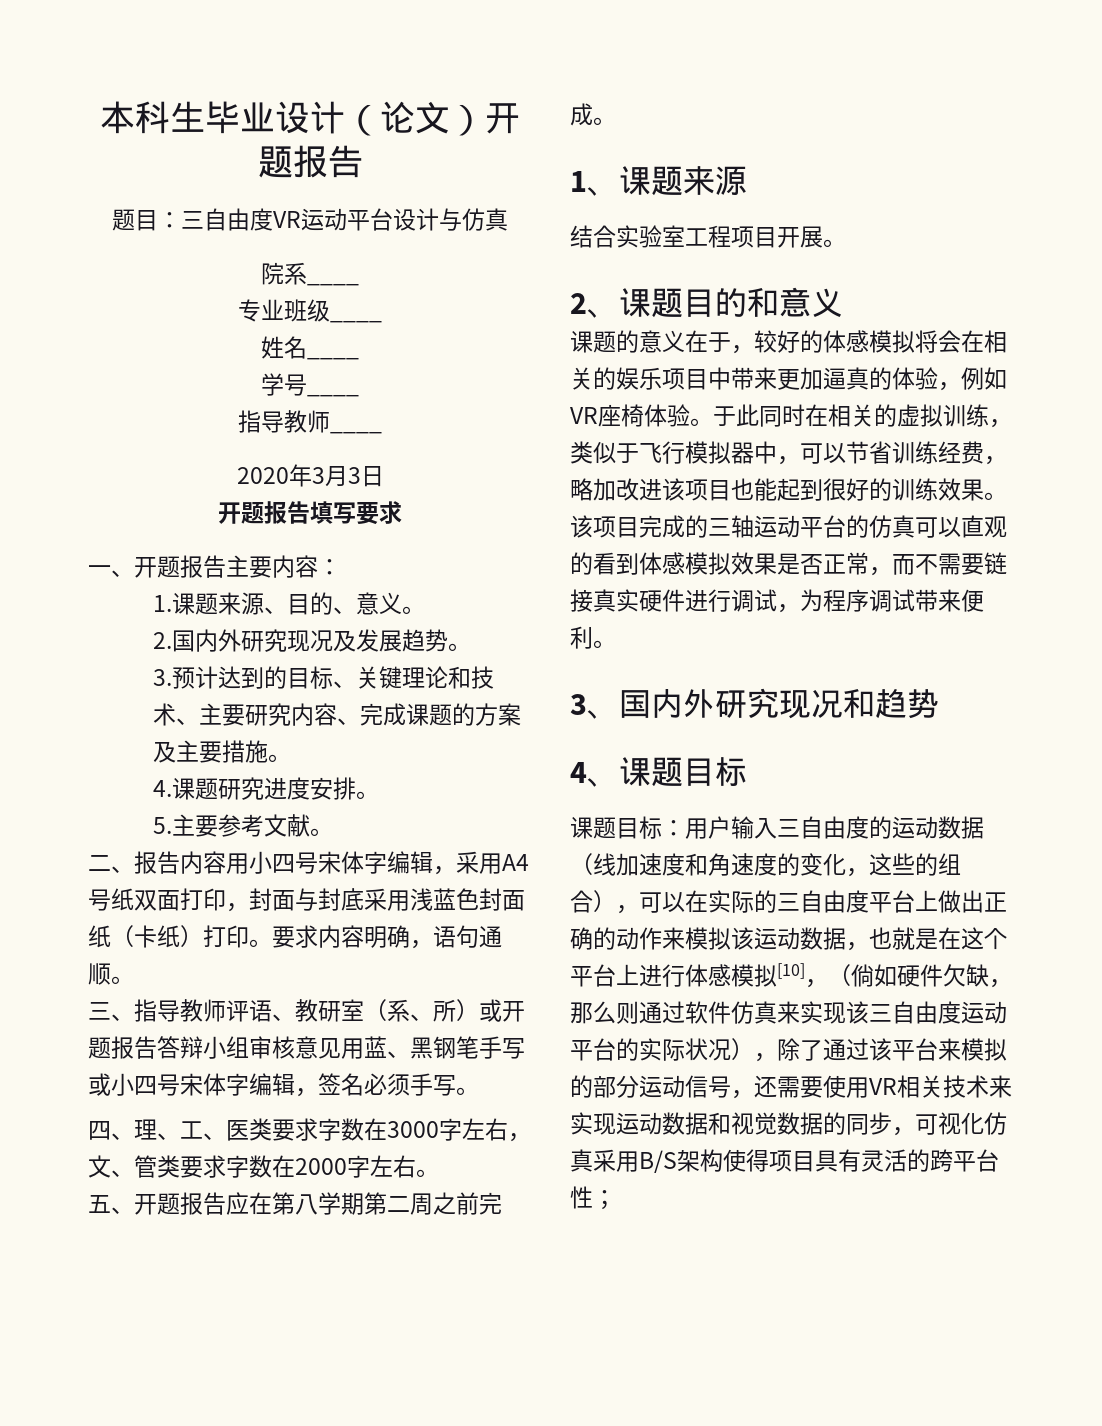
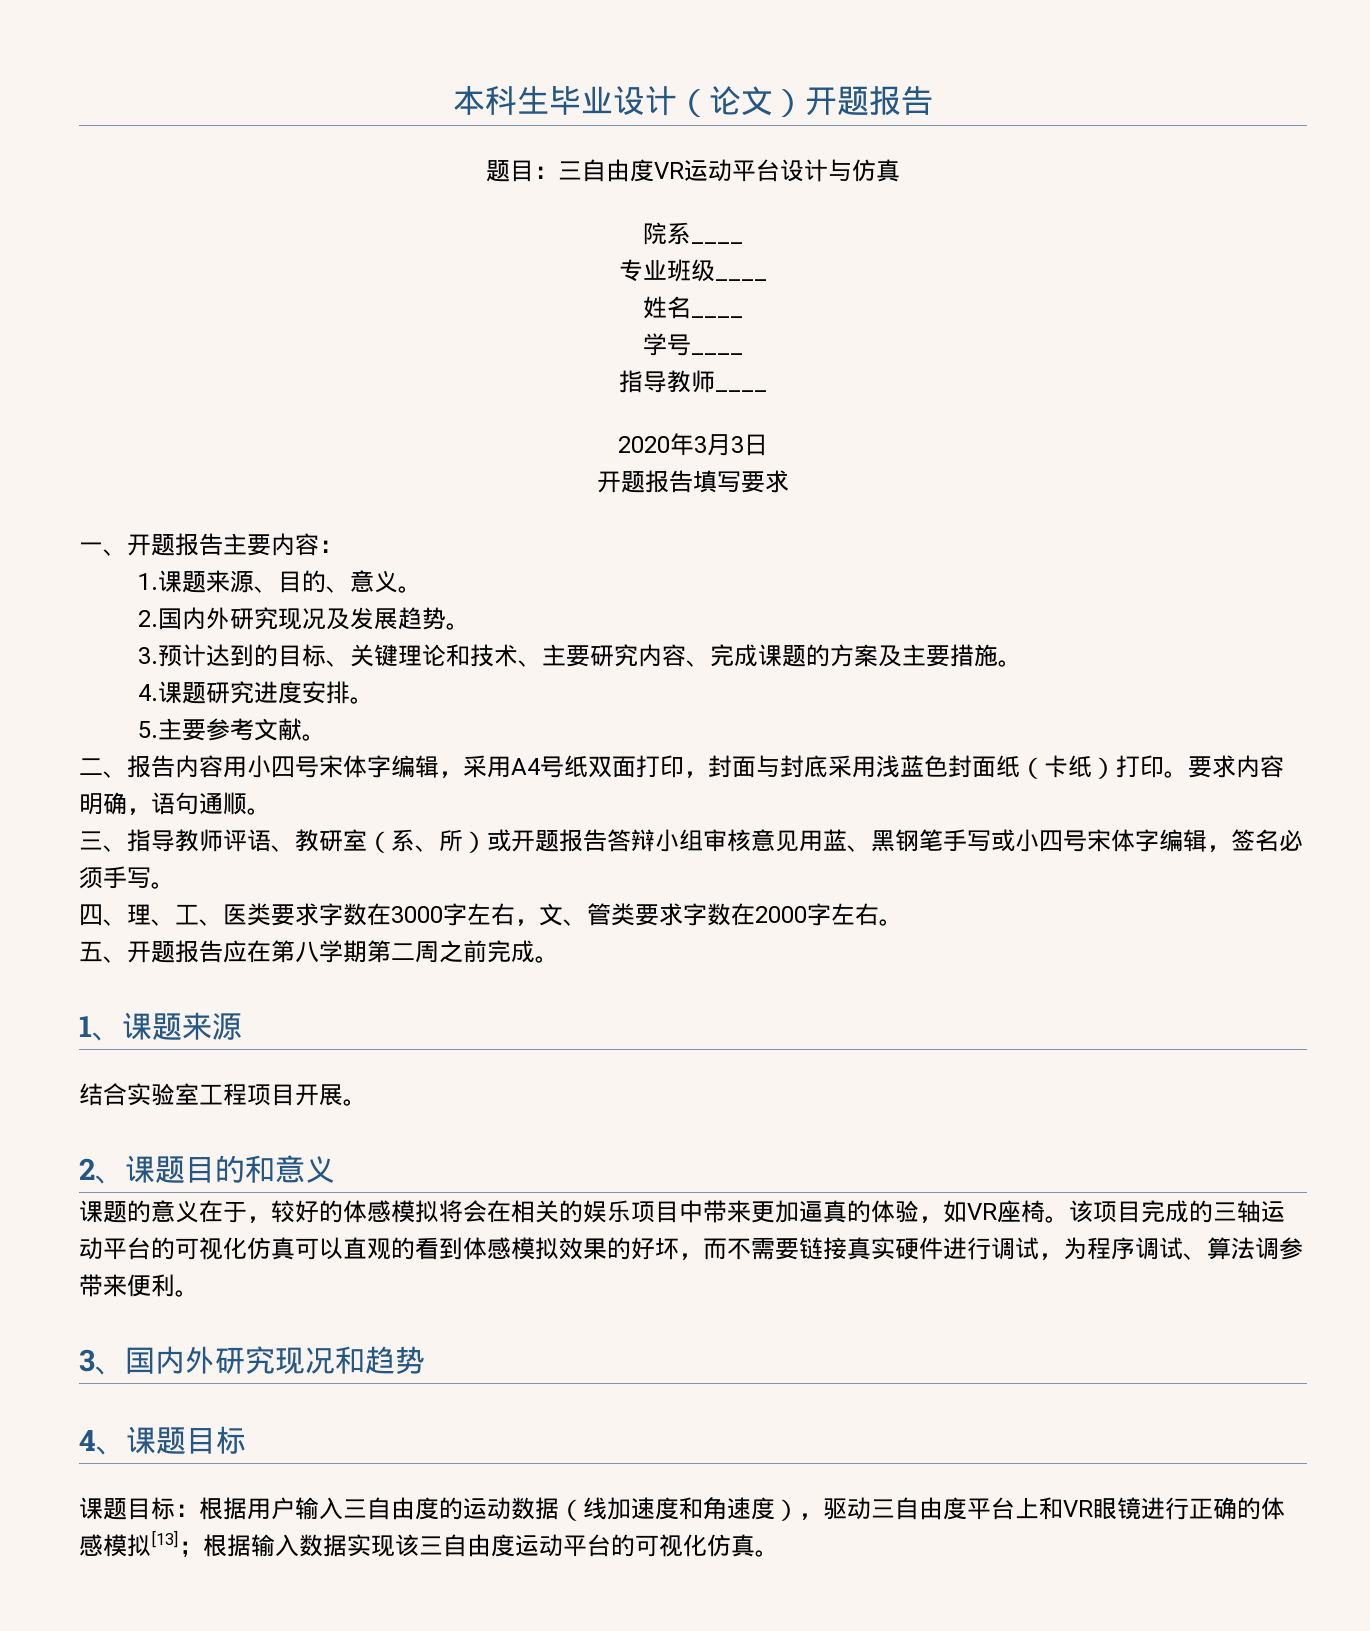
- 课题的意义在于，较好的体感模拟将会在相关的娱乐项目中带来更加逼真的体验，例如VR座椅体验。于此同时在相关的虚拟训练，类似于飞行模拟器中，可以节省训练经费，略加改进该项目也能起到很好的训练效果。
+ 课题的意义在于，较好的体感模拟将会在相关的娱乐项目中带来更加逼真的体验，如VR座椅。
- 该项目完成的三轴运动平台的仿真可以直观的看到体感模拟效果是否正常，而不需要链接真实硬件进行调试，为程序调试带来便利。
+ 该项目完成的三轴运动平台的可视化仿真可以直观的看到体感模拟效果的好坏，而不需要链接真实硬件进行调试，为程序调试、算法调参带来便利。
- 课题目标：用户输入三自由度的运动数据（线加速度和角速度的变化，这些的组合），可以在实际的三自由度平台上做出正确的动作来模拟该运动数据，也就是在这个平台上进行体感模拟[10]，（倘如硬件欠缺，那么则通过软件仿真来实现该三自由度运动平台的实际状况），除了通过该平台来模拟的部分运动信号，还需要使用VR相关技术来实现运动数据和视觉数据的同步，可视化仿真采用B/S架构使得项目具有灵活的跨平台性；
+ 课题目标：根据用户输入三自由度的运动数据（线加速度和角速度），驱动三自由度平台上和VR眼镜进行正确的体感模拟[13]；根据输入数据实现该三自由度运动平台的可视化仿真。

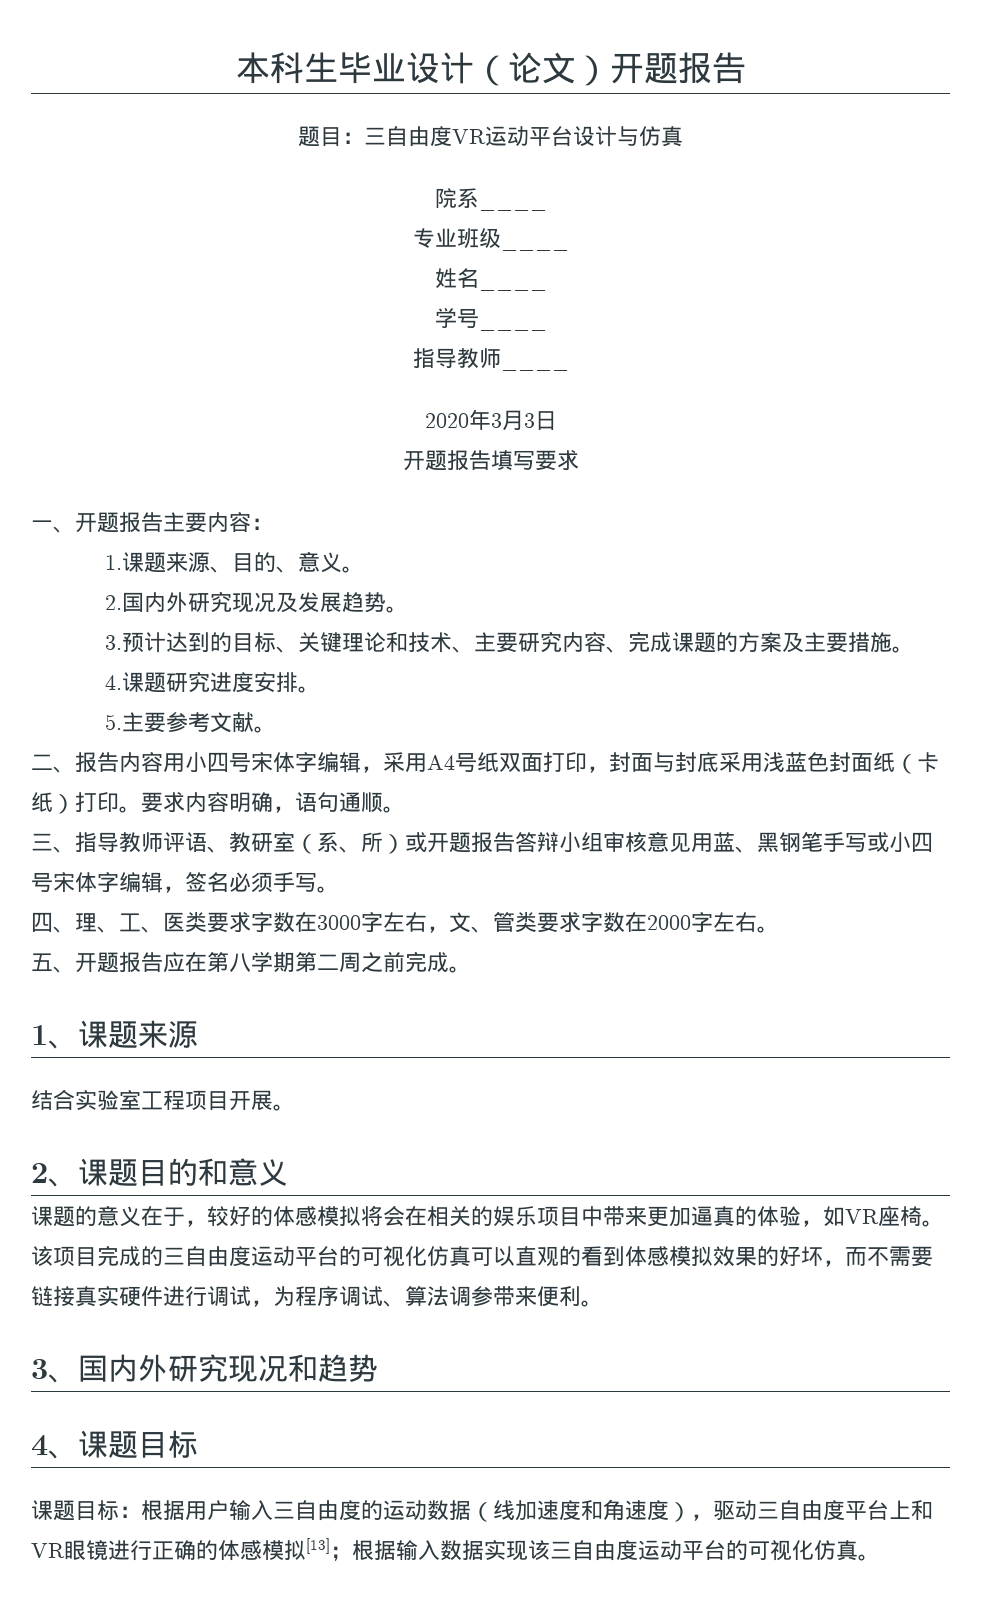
- 该项目完成的三轴运动平台的可视化仿真可以直观的看到体感模拟效果的好坏，而不需要链接真实硬件进行调试，为程序调试、算法调参带来便利。
+ 该项目完成的三自由度运动平台的可视化仿真可以直观的看到体感模拟效果的好坏，而不需要链接真实硬件进行调试，为程序调试、算法调参带来便利。

